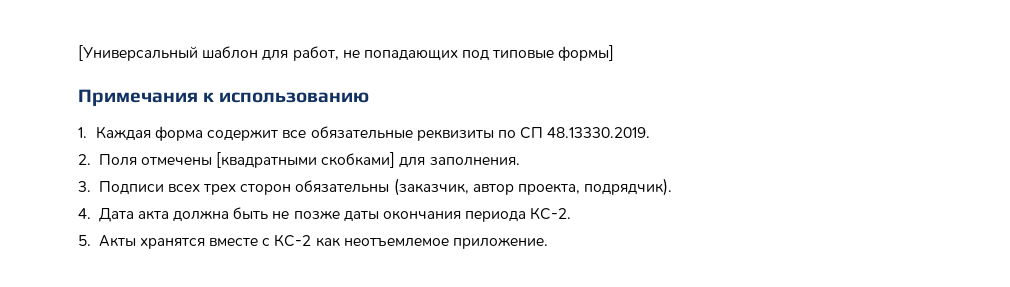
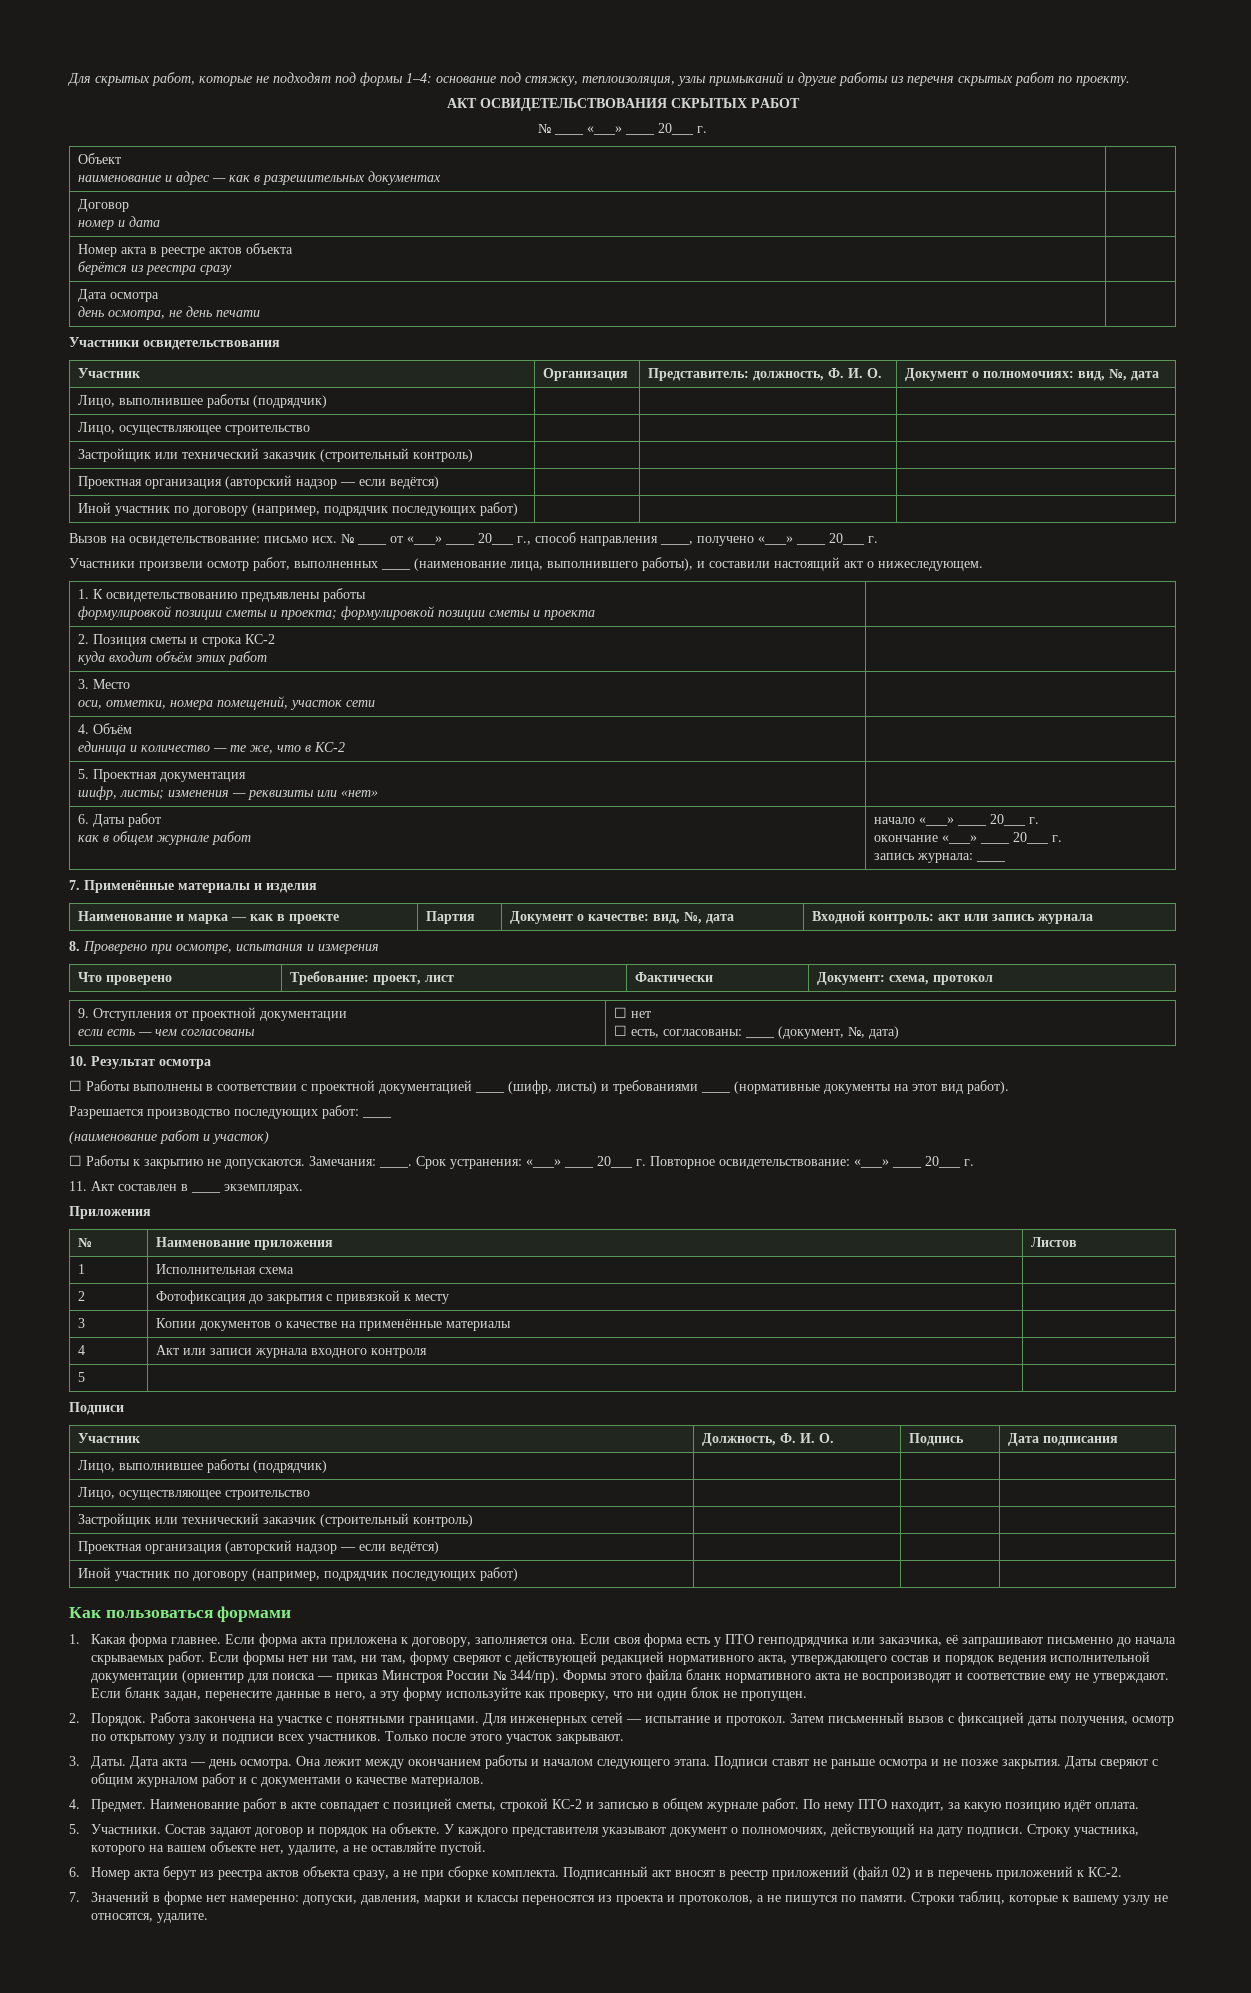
- [Универсальный шаблон для работ, не попадающих под типовые формы]
- Примечания к использованию
- 1. Каждая форма содержит все обязательные реквизиты по СП 48.13330.2019.
- 2. Поля отмечены [квадратными скобками] для заполнения.
- 3. Подписи всех трех сторон обязательны (заказчик, автор проекта, подрядчик).
- 4. Дата акта должна быть не позже даты окончания периода КС-2.
- 5. Акты хранятся вместе с КС-2 как неотъемлемое приложение.
+ Для скрытых работ, которые не подходят под формы 1–4: основание под стяжку, теплоизоляция, узлы примыканий и другие работы из перечня скрытых работ по проекту.
+ АКТ ОСВИДЕТЕЛЬСТВОВАНИЯ СКРЫТЫХ РАБОТ
+ № ____ «___» ____ 20___ г.
+ Объект
+ наименование и адрес — как в разрешительных документах |
+ Договор
+ номер и дата |
+ Номер акта в реестре актов объекта
+ берётся из реестра сразу |
+ Дата осмотра
+ день осмотра, не день печати |
+ Участники освидетельствования
+ Участник | Организация | Представитель: должность, Ф. И. О. | Документ о полномочиях: вид, №, дата
+ Лицо, выполнившее работы (подрядчик) | | |
+ Лицо, осуществляющее строительство | | |
+ Застройщик или технический заказчик (строительный контроль) | | |
+ Проектная организация (авторский надзор — если ведётся) | | |
+ Иной участник по договору (например, подрядчик последующих работ) | | |
+ Вызов на освидетельствование: письмо исх. № ____ от «___» ____ 20___ г., способ направления ____, получено «___» ____ 20___ г.
+ Участники произвели осмотр работ, выполненных ____ (наименование лица, выполнившего работы), и составили настоящий акт о нижеследующем.
+ 1. К освидетельствованию предъявлены работы
+ формулировкой позиции сметы и проекта; формулировкой позиции сметы и проекта |
+ 2. Позиция сметы и строка КС-2
+ куда входит объём этих работ |
+ 3. Место
+ оси, отметки, номера помещений, участок сети |
+ 4. Объём
+ единица и количество — те же, что в КС-2 |
+ 5. Проектная документация
+ шифр, листы; изменения — реквизиты или «нет» |
+ 6. Даты работ
+ как в общем журнале работ | начало «___» ____ 20___ г.
+ окончание «___» ____ 20___ г.
+ запись журнала: ____
+ 7. Применённые материалы и изделия
+ Наименование и марка — как в проекте | Партия | Документ о качестве: вид, №, дата | Входной контроль: акт или запись журнала
+ 8. Проверено при осмотре, испытания и измерения
+ Что проверено | Требование: проект, лист | Фактически | Документ: схема, протокол
+ 9. Отступления от проектной документации
+ если есть — чем согласованы | ☐ нет
+ ☐ есть, согласованы: ____ (документ, №, дата)
+ 10. Результат осмотра
+ ☐ Работы выполнены в соответствии с проектной документацией ____ (шифр, листы) и требованиями ____ (нормативные документы на этот вид работ).
+ Разрешается производство последующих работ: ____
+ (наименование работ и участок)
+ ☐ Работы к закрытию не допускаются. Замечания: ____. Срок устранения: «___» ____ 20___ г. Повторное освидетельствование: «___» ____ 20___ г.
+ 11. Акт составлен в ____ экземплярах.
+ Приложения
+ № | Наименование приложения | Листов
+ 1 | Исполнительная схема |
+ 2 | Фотофиксация до закрытия с привязкой к месту |
+ 3 | Копии документов о качестве на применённые материалы |
+ 4 | Акт или записи журнала входного контроля |
+ 5 | |
+ Подписи
+ Участник | Должность, Ф. И. О. | Подпись | Дата подписания
+ Лицо, выполнившее работы (подрядчик) | | |
+ Лицо, осуществляющее строительство | | |
+ Застройщик или технический заказчик (строительный контроль) | | |
+ Проектная организация (авторский надзор — если ведётся) | | |
+ Иной участник по договору (например, подрядчик последующих работ) | | |
+ Как пользоваться формами
+ 1. Какая форма главнее. Если форма акта приложена к договору, заполняется она. Если своя форма есть у ПТО генподрядчика или заказчика, её запрашивают письменно до начала скрываемых работ. Если формы нет ни там, ни там, форму сверяют с действующей редакцией нормативного акта, утверждающего состав и порядок ведения исполнительной документации (ориентир для поиска — приказ Минстроя России № 344/пр). Формы этого файла бланк нормативного акта не воспроизводят и соответствие ему не утверждают. Если бланк задан, перенесите данные в него, а эту форму используйте как проверку, что ни один блок не пропущен.
+ 2. Порядок. Работа закончена на участке с понятными границами. Для инженерных сетей — испытание и протокол. Затем письменный вызов с фиксацией даты получения, осмотр по открытому узлу и подписи всех участников. Только после этого участок закрывают.
+ 3. Даты. Дата акта — день осмотра. Она лежит между окончанием работы и началом следующего этапа. Подписи ставят не раньше осмотра и не позже закрытия. Даты сверяют с общим журналом работ и с документами о качестве материалов.
+ 4. Предмет. Наименование работ в акте совпадает с позицией сметы, строкой КС-2 и записью в общем журнале работ. По нему ПТО находит, за какую позицию идёт оплата.
+ 5. Участники. Состав задают договор и порядок на объекте. У каждого представителя указывают документ о полномочиях, действующий на дату подписи. Строку участника, которого на вашем объекте нет, удалите, а не оставляйте пустой.
+ 6. Номер акта берут из реестра актов объекта сразу, а не при сборке комплекта. Подписанный акт вносят в реестр приложений (файл 02) и в перечень приложений к КС-2.
+ 7. Значений в форме нет намеренно: допуски, давления, марки и классы переносятся из проекта и протоколов, а не пишутся по памяти. Строки таблиц, которые к вашему узлу не относятся, удалите.

